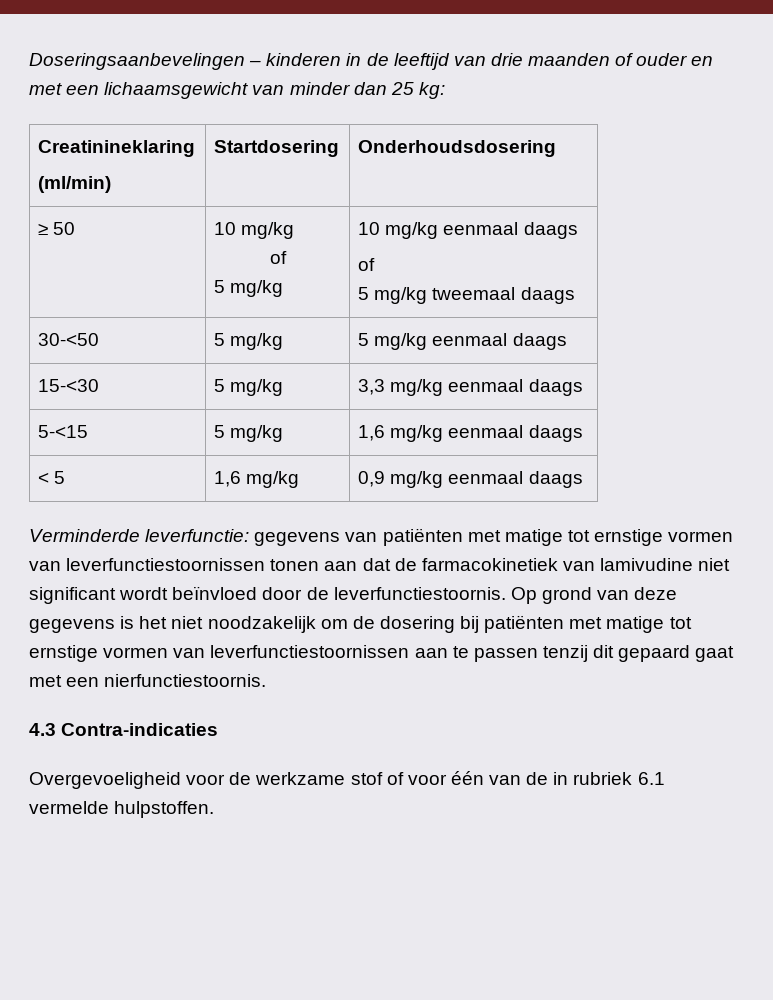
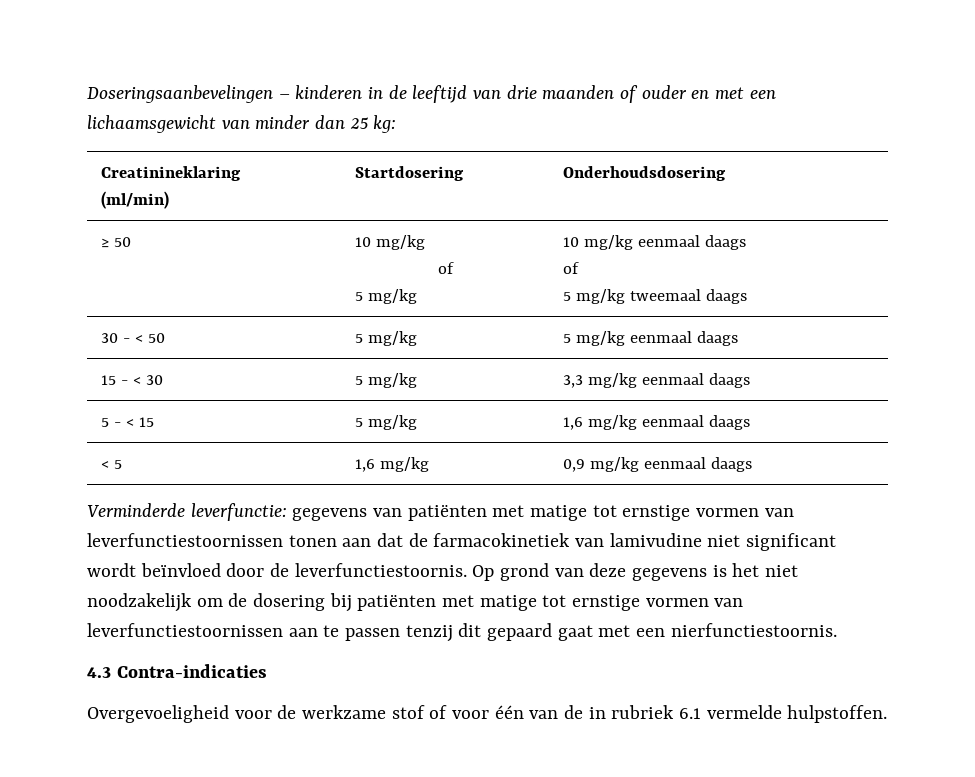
- 30-<50 | 5 mg/kg | 5 mg/kg eenmaal daags
+ 30 - < 50 | 5 mg/kg | 5 mg/kg eenmaal daags
- 15-<30 | 5 mg/kg | 3,3 mg/kg eenmaal daags
+ 15 - < 30 | 5 mg/kg | 3,3 mg/kg eenmaal daags
- 5-<15 | 5 mg/kg | 1,6 mg/kg eenmaal daags
+ 5 - < 15 | 5 mg/kg | 1,6 mg/kg eenmaal daags

